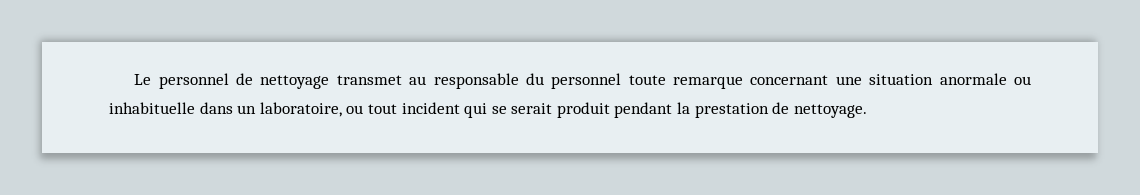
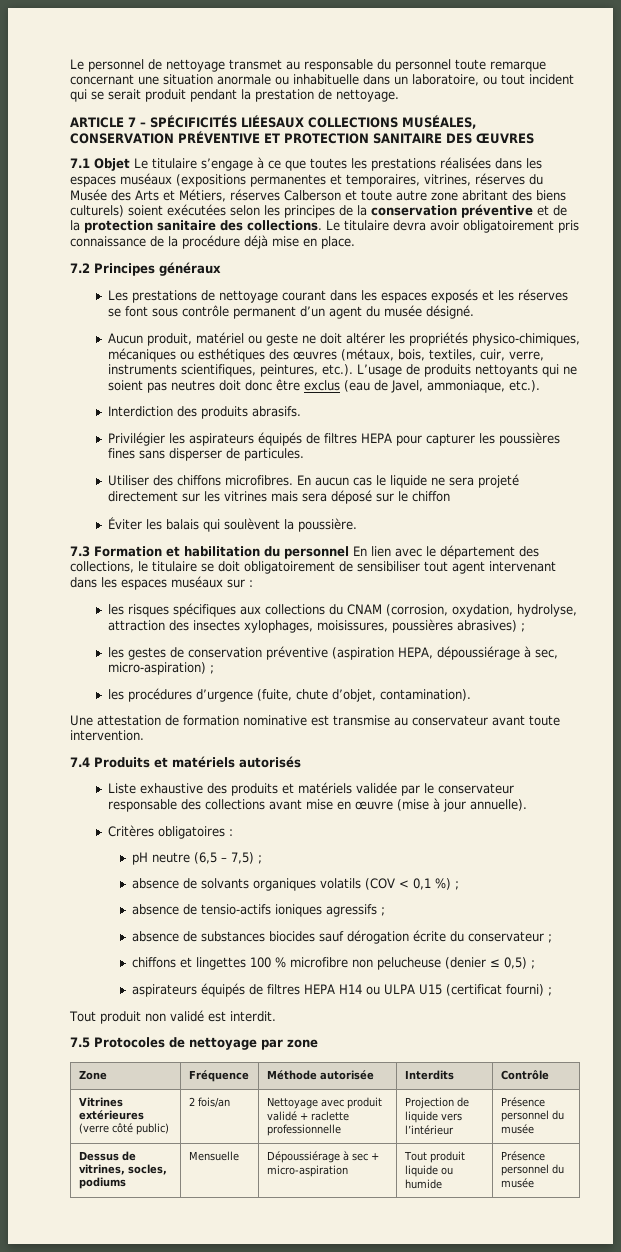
+ ARTICLE 7 – SPÉCIFICITÉS LIÉESAUX COLLECTIONS MUSÉALES, CONSERVATION PRÉVENTIVE ET PROTECTION SANITAIRE DES ŒUVRES
+ 7.1 Objet Le titulaire s’engage à ce que toutes les prestations réalisées dans les espaces muséaux (expositions permanentes et temporaires, vitrines, réserves du Musée des Arts et Métiers, réserves Calberson et toute autre zone abritant des biens culturels) soient exécutées selon les principes de la conservation préventive et de la protection sanitaire des collections. Le titulaire devra avoir obligatoirement pris connaissance de la procédure déjà mise en place.
+ 7.2 Principes généraux
+ Les prestations de nettoyage courant dans les espaces exposés et les réserves se font sous contrôle permanent d’un agent du musée désigné.
+ Aucun produit, matériel ou geste ne doit altérer les propriétés physico-chimiques, mécaniques ou esthétiques des œuvres (métaux, bois, textiles, cuir, verre, instruments scientifiques, peintures, etc.). L’usage de produits nettoyants qui ne soient pas neutres doit donc être exclus (eau de Javel, ammoniaque, etc.).
+ Interdiction des produits abrasifs.
+ Privilégier les aspirateurs équipés de filtres HEPA pour capturer les poussières fines sans disperser de particules.
+ Utiliser des chiffons microfibres. En aucun cas le liquide ne sera projeté directement sur les vitrines mais sera déposé sur le chiffon
+ Éviter les balais qui soulèvent la poussière.
+ 7.3 Formation et habilitation du personnel En lien avec le département des collections, le titulaire se doit obligatoirement de sensibiliser tout agent intervenant dans les espaces muséaux sur :
+ les risques spécifiques aux collections du CNAM (corrosion, oxydation, hydrolyse, attraction des insectes xylophages, moisissures, poussières abrasives) ;
+ les gestes de conservation préventive (aspiration HEPA, dépoussiérage à sec, micro-aspiration) ;
+ les procédures d’urgence (fuite, chute d’objet, contamination).
+ Une attestation de formation nominative est transmise au conservateur avant toute intervention.
+ 7.4 Produits et matériels autorisés
+ Liste exhaustive des produits et matériels validée par le conservateur responsable des collections avant mise en œuvre (mise à jour annuelle).
+ Critères obligatoires :
+ pH neutre (6,5 – 7,5) ;
+ absence de solvants organiques volatils (COV < 0,1 %) ;
+ absence de tensio-actifs ioniques agressifs ;
+ absence de substances biocides sauf dérogation écrite du conservateur ;
+ chiffons et lingettes 100 % microfibre non pelucheuse (denier ≤ 0,5) ;
+ aspirateurs équipés de filtres HEPA H14 ou ULPA U15 (certificat fourni) ;
+ Tout produit non validé est interdit.
+ 7.5 Protocoles de nettoyage par zone
+ Zone | Fréquence | Méthode autorisée | Interdits | Contrôle
+ Vitrines extérieures (verre côté public) | 2 fois/an | Nettoyage avec produit validé + raclette professionnelle | Projection de liquide vers l’intérieur | Présence personnel du musée
+ Dessus de vitrines, socles, podiums | Mensuelle | Dépoussiérage à sec + micro-aspiration | Tout produit liquide ou humide | Présence personnel du musée

